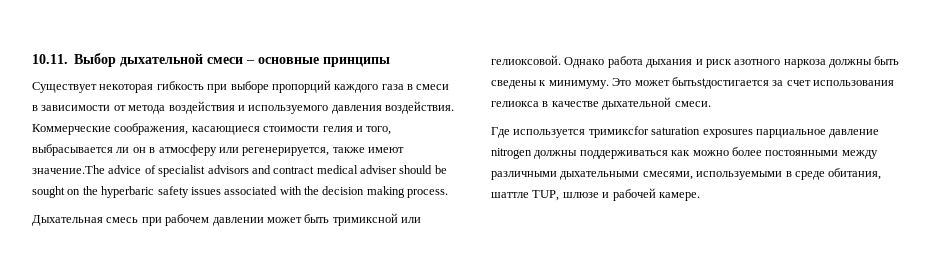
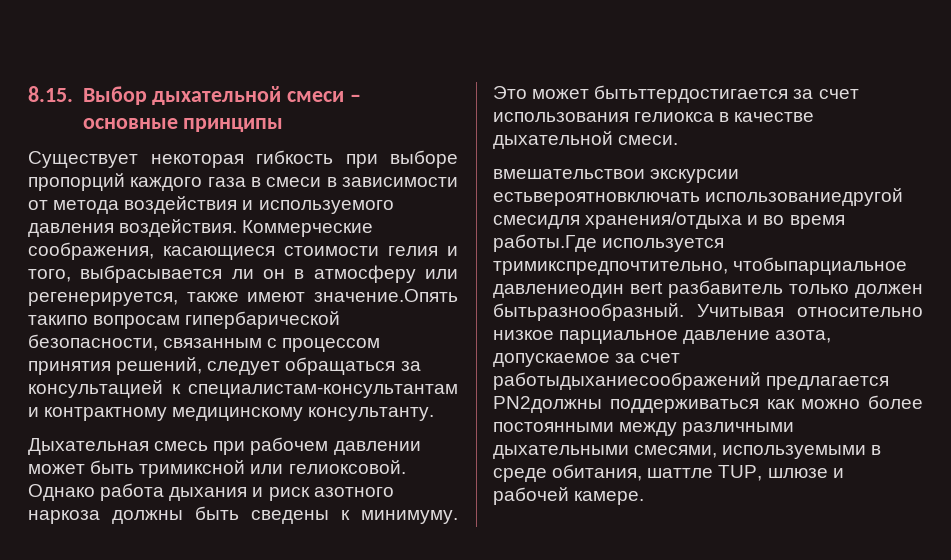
- 10.11. Выбор дыхательной смеси – основные принципы
+ 8.15. Выбор дыхательной смеси – основные принципы
- Коммерческие соображения, касающиеся стоимости гелия и того, выбрасывается ли он в атмосферу или регенерируется, также имеют значение.The advice of specialist advisors and contract medical adviser should be sought on the hyperbaric safety issues associated with the decision making process.
+ Коммерческие соображения, касающиеся стоимости гелия и того, выбрасывается ли он в атмосферу или регенерируется, также имеют значение.Опять такипо вопросам гипербарической безопасности, связанным с процессом принятия решений, следует обращаться за консультацией к специалистам-консультантам и контрактному медицинскому консультанту.
- Это может бытьstдостигается за счет использования гелиокса в качестве дыхательной смеси.
+ Это может бытьттердостигается за счет использования гелиокса в качестве дыхательной смеси.
- Где используется тримиксfor saturation exposures парциальное давление nitrogen должны поддерживаться как можно более постоянными между различными дыхательными смесями, используемыми в среде обитания, шаттле TUP, шлюзе и рабочей камере.
+ вмешательствои экскурсии естьвероятновключать использованиедругой смесидля хранения/отдыха и во время работы.Где используется тримикспредпочтительно, чтобыпарциальное давлениеодин вert разбавитель только должен бытьразнообразный. Учитывая относительно низкое парциальное давление азота, допускаемое за счет работыдыханиесоображений предлагается PN2должны поддерживаться как можно более постоянными между различными дыхательными смесями, используемыми в среде обитания, шаттле TUP, шлюзе и рабочей камере.

